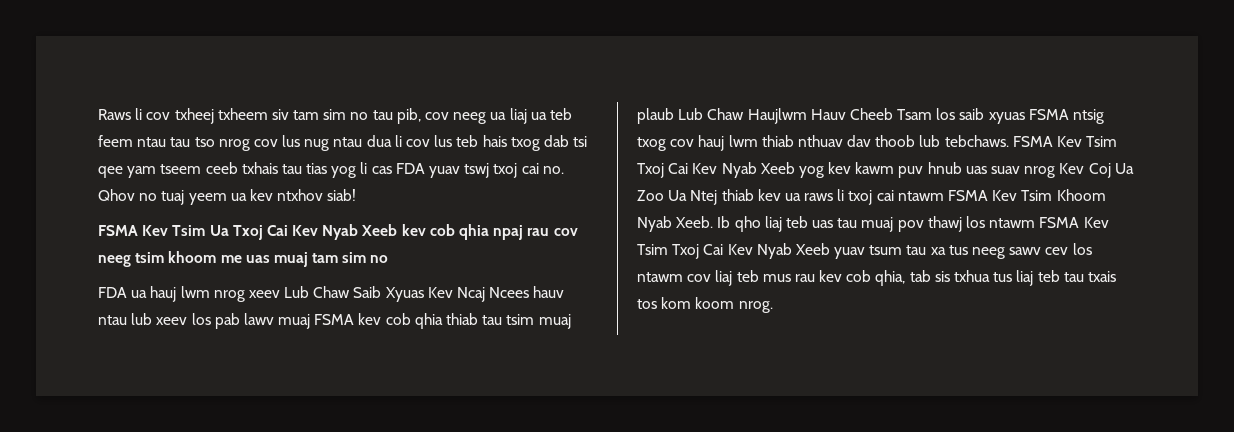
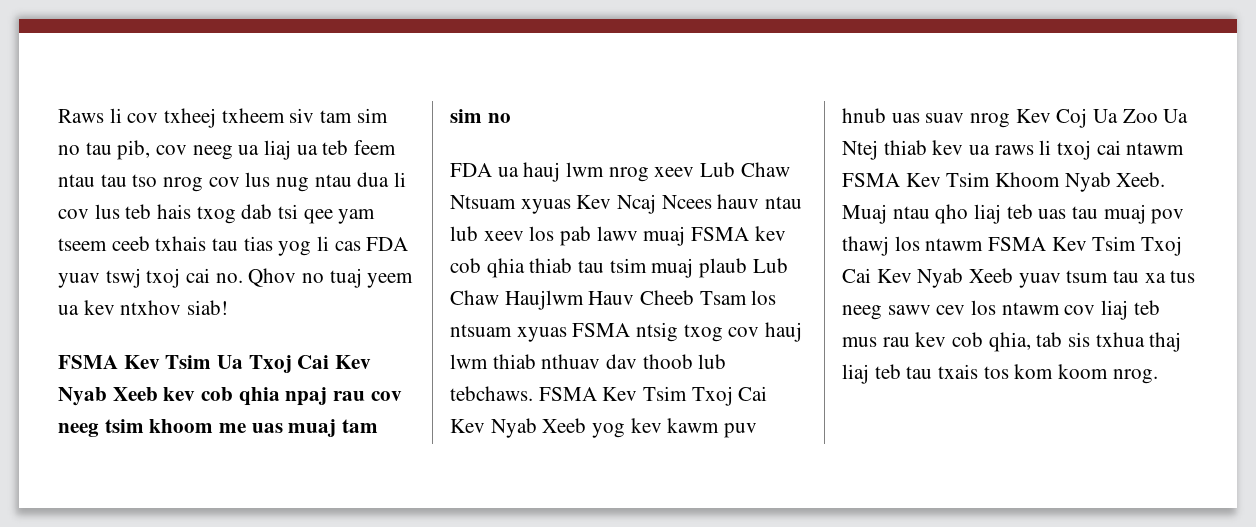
- FDA ua hauj lwm nrog xeev Lub Chaw Saib Xyuas Kev Ncaj Ncees hauv ntau lub xeev los pab lawv muaj FSMA kev cob qhia thiab tau tsim muaj plaub Lub Chaw Haujlwm Hauv Cheeb Tsam los saib xyuas FSMA ntsig txog cov hauj lwm thiab nthuav dav thoob lub tebchaws.
+ FDA ua hauj lwm nrog xeev Lub Chaw Ntsuam xyuas Kev Ncaj Ncees hauv ntau lub xeev los pab lawv muaj FSMA kev cob qhia thiab tau tsim muaj plaub Lub Chaw Haujlwm Hauv Cheeb Tsam los ntsuam xyuas FSMA ntsig txog cov hauj lwm thiab nthuav dav thoob lub tebchaws.
- Ib qho liaj teb uas tau muaj pov thawj los ntawm FSMA Kev Tsim Txoj Cai Kev Nyab Xeeb yuav tsum tau xa tus neeg sawv cev los ntawm cov liaj teb mus rau kev cob qhia, tab sis txhua tus liaj teb tau txais tos kom koom nrog.
+ Muaj ntau qho liaj teb uas tau muaj pov thawj los ntawm FSMA Kev Tsim Txoj Cai Kev Nyab Xeeb yuav tsum tau xa tus neeg sawv cev los ntawm cov liaj teb mus rau kev cob qhia, tab sis txhua thaj liaj teb tau txais tos kom koom nrog.

